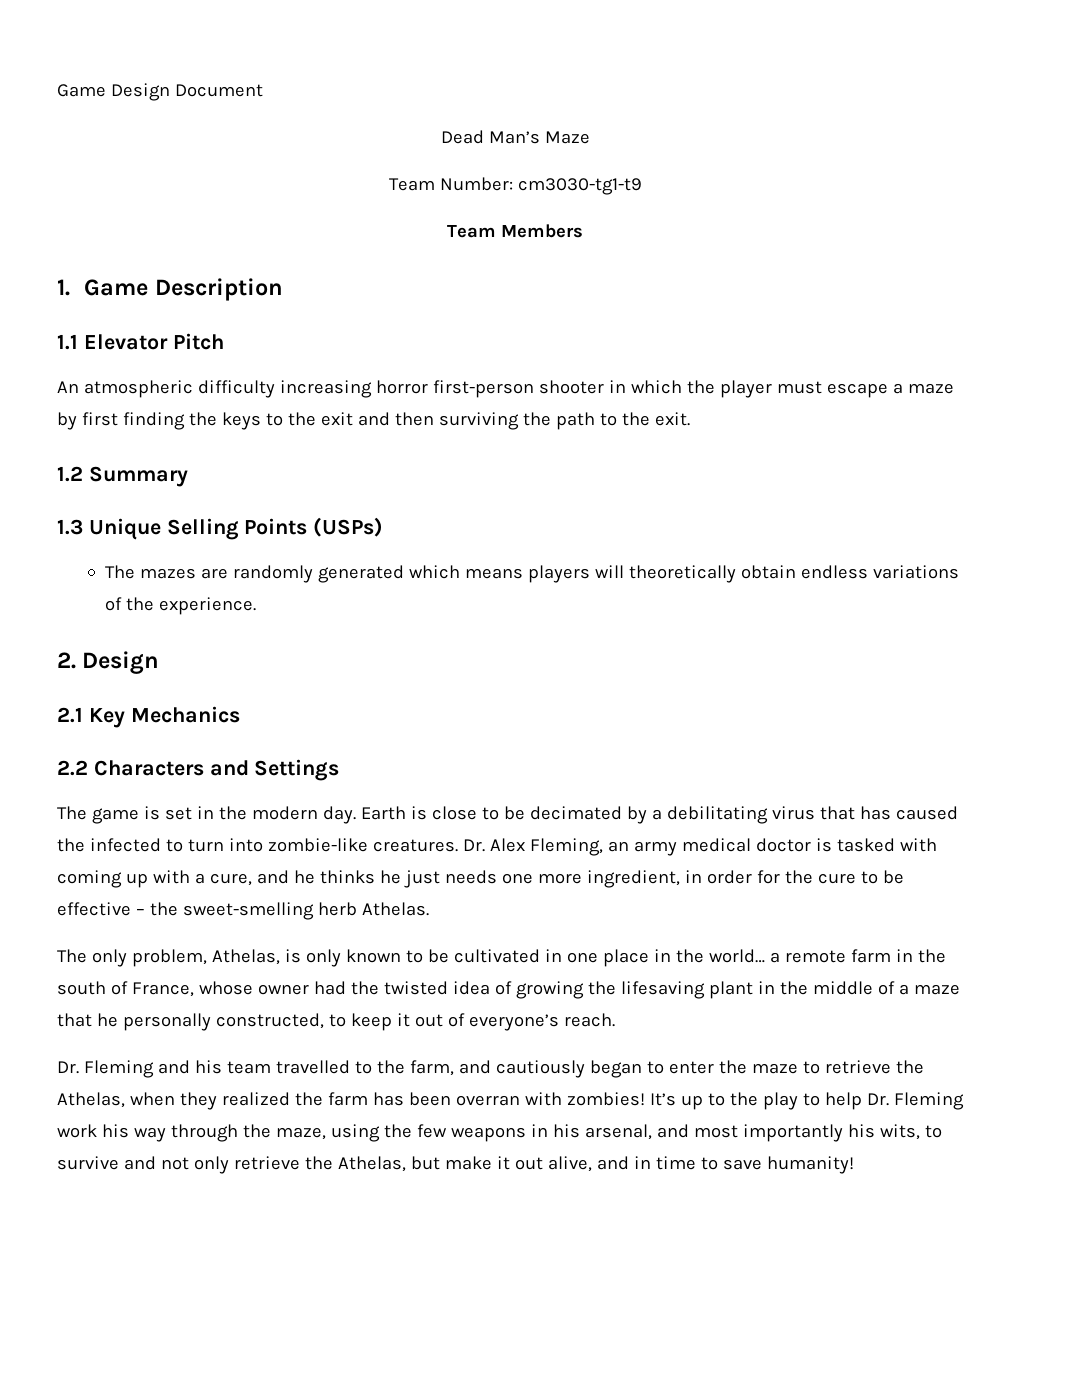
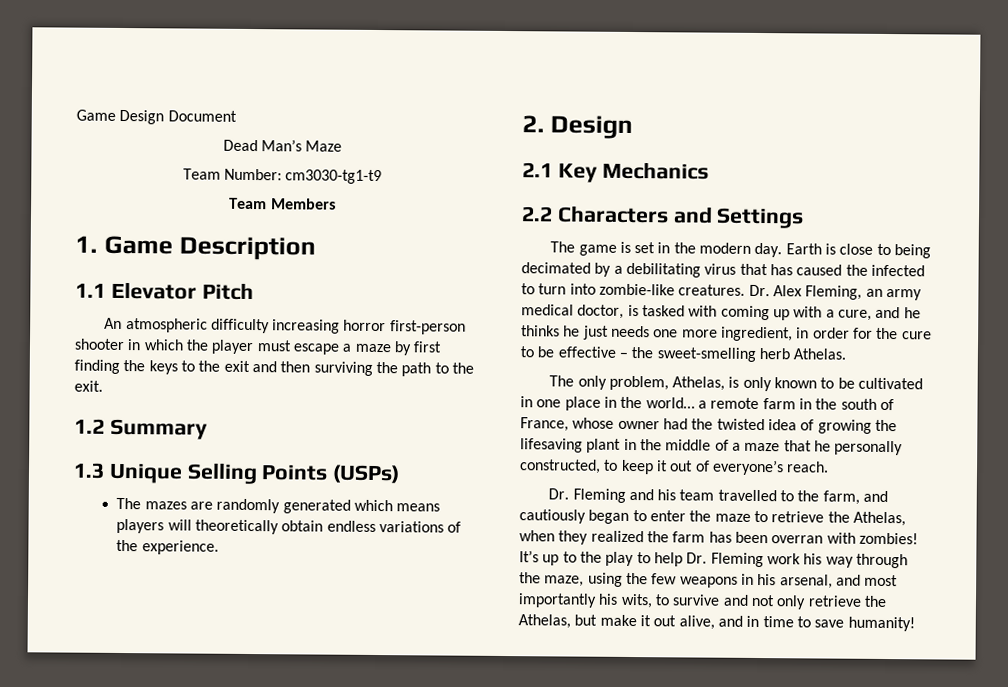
- Earth is close to be decimated by a debilitating virus that has caused the infected to turn into zombie-like creatures.
+ Earth is close to being decimated by a debilitating virus that has caused the infected to turn into zombie-like creatures.
- Dr. Alex Fleming, an army medical doctor is tasked with coming up with a cure, and he thinks he just needs one more ingredient, in order for the cure to be effective – the sweet-smelling herb Athelas.
+ Dr. Alex Fleming, an army medical doctor, is tasked with coming up with a cure, and he thinks he just needs one more ingredient, in order for the cure to be effective – the sweet-smelling herb Athelas.

